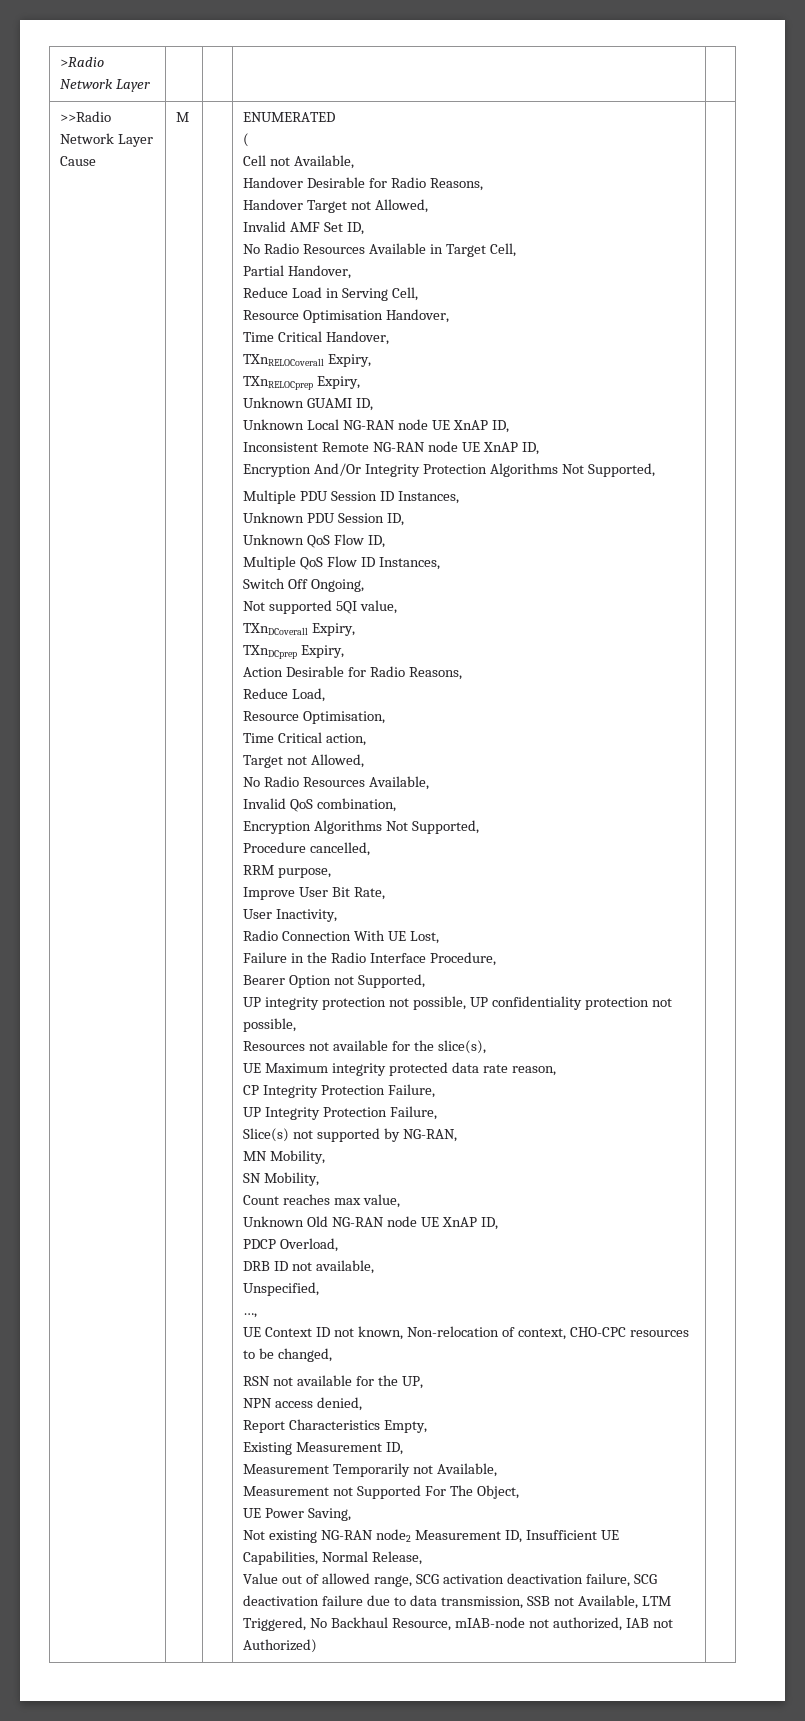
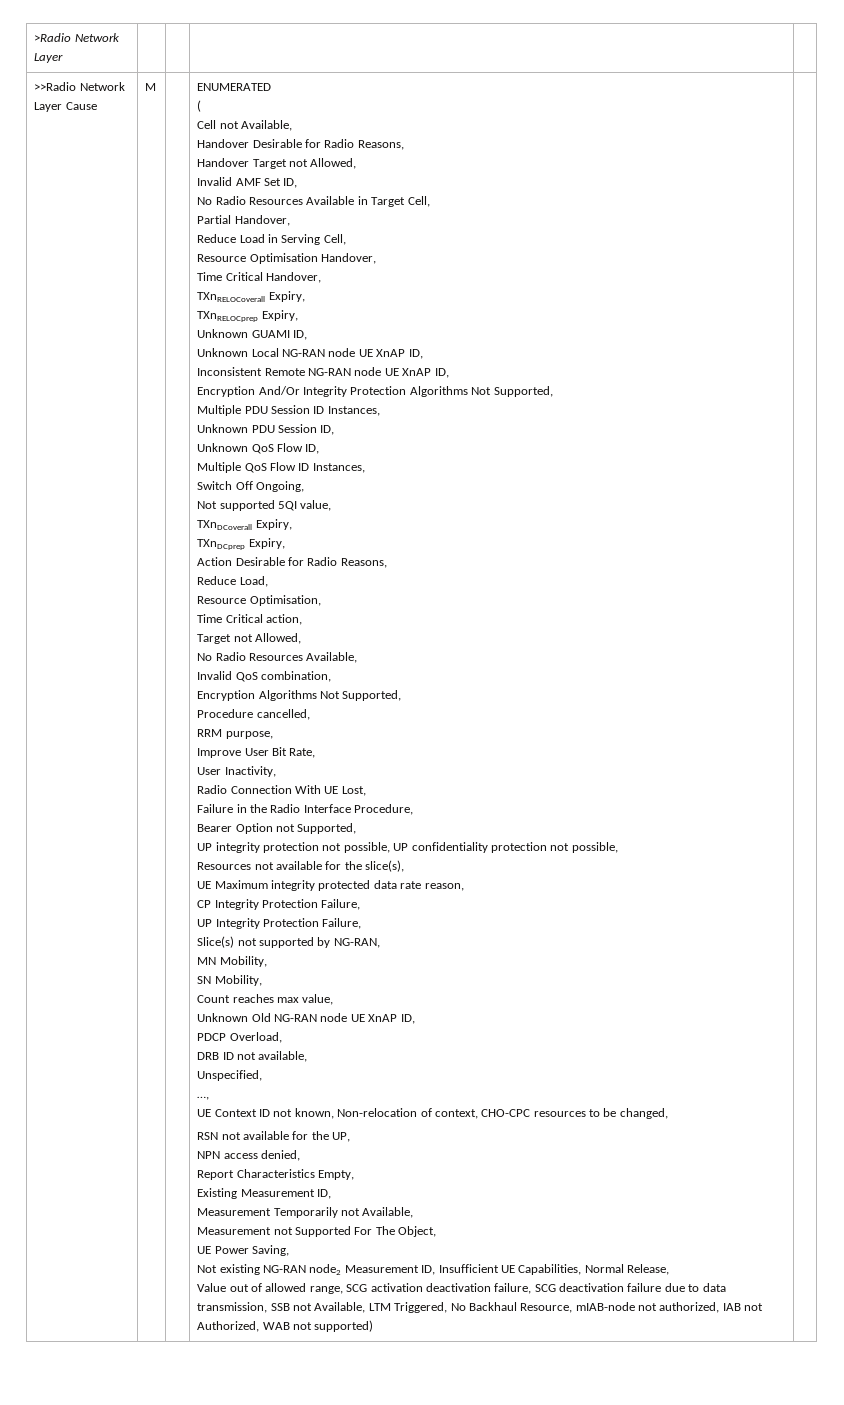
- Value out of allowed range, SCG activation deactivation failure, SCG deactivation failure due to data transmission, SSB not Available, LTM Triggered, No Backhaul Resource, mIAB-node not authorized, IAB not Authorized)
+ Value out of allowed range, SCG activation deactivation failure, SCG deactivation failure due to data transmission, SSB not Available, LTM Triggered, No Backhaul Resource, mIAB-node not authorized, IAB not Authorized, WAB not supported)

